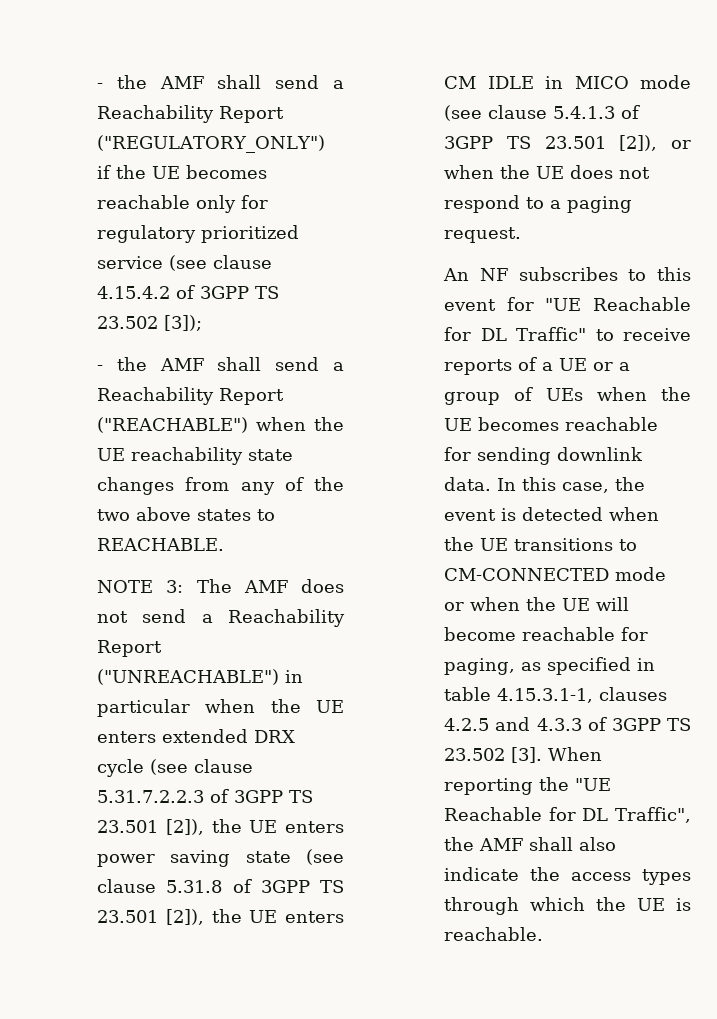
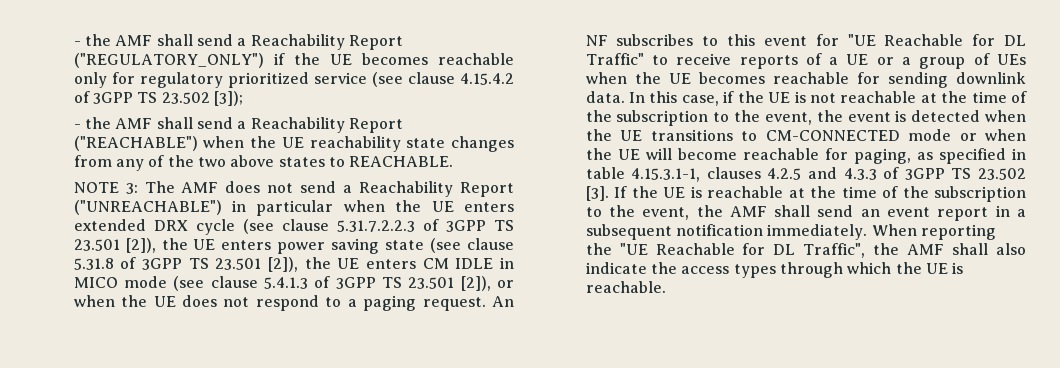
- The AMF does not send a Reachability Report ("UNREACHABLE") in particular when the UE enters extended DRX cycle (see clause 5.31.7.2.2.3 of 3GPP TS 23.501 [2]), the UE enters power saving state (see clause 5.31.8 of 3GPP TS 23.501 [2]), the UE enters CM IDLE in MICO mode (see clause 5.4.1.3 of 3GPP TS 23.501 [2]), or when the UE does not respond to a paging request.
- An NF subscribes to this event for "UE Reachable for DL Traffic" to receive reports of a UE or a group of UEs when the UE becomes reachable for sending downlink data.
+ The AMF does not send a Reachability Report ("UNREACHABLE") in particular when the UE enters extended DRX cycle (see clause 5.31.7.2.2.3 of 3GPP TS 23.501 [2]), the UE enters power saving state (see clause 5.31.8 of 3GPP TS 23.501 [2]), the UE enters CM IDLE in MICO mode (see clause 5.4.1.3 of 3GPP TS 23.501 [2]), or when the UE does not respond to a paging request. An NF subscribes to this event for "UE Reachable for DL Traffic" to receive reports of a UE or a group of UEs when the UE becomes reachable for sending downlink data.
- In this case, the event is detected when the UE transitions to CM-CONNECTED mode or when the UE will become reachable for paging, as specified in table 4.15.3.1-1, clauses 4.2.5 and 4.3.3 of 3GPP TS 23.502 [3].
+ In this case, if the UE is not reachable at the time of the subscription to the event, the event is detected when the UE transitions to CM-CONNECTED mode or when the UE will become reachable for paging, as specified in table 4.15.3.1-1, clauses 4.2.5 and 4.3.3 of 3GPP TS 23.502 [3].
+ If the UE is reachable at the time of the subscription to the event, the AMF shall send an event report in a subsequent notification immediately.

